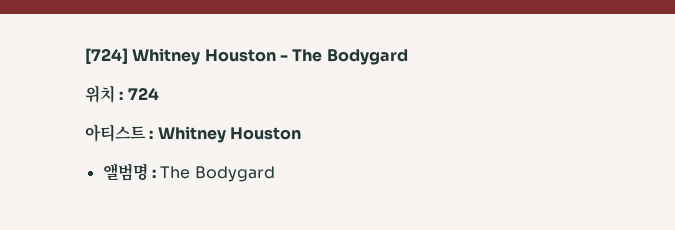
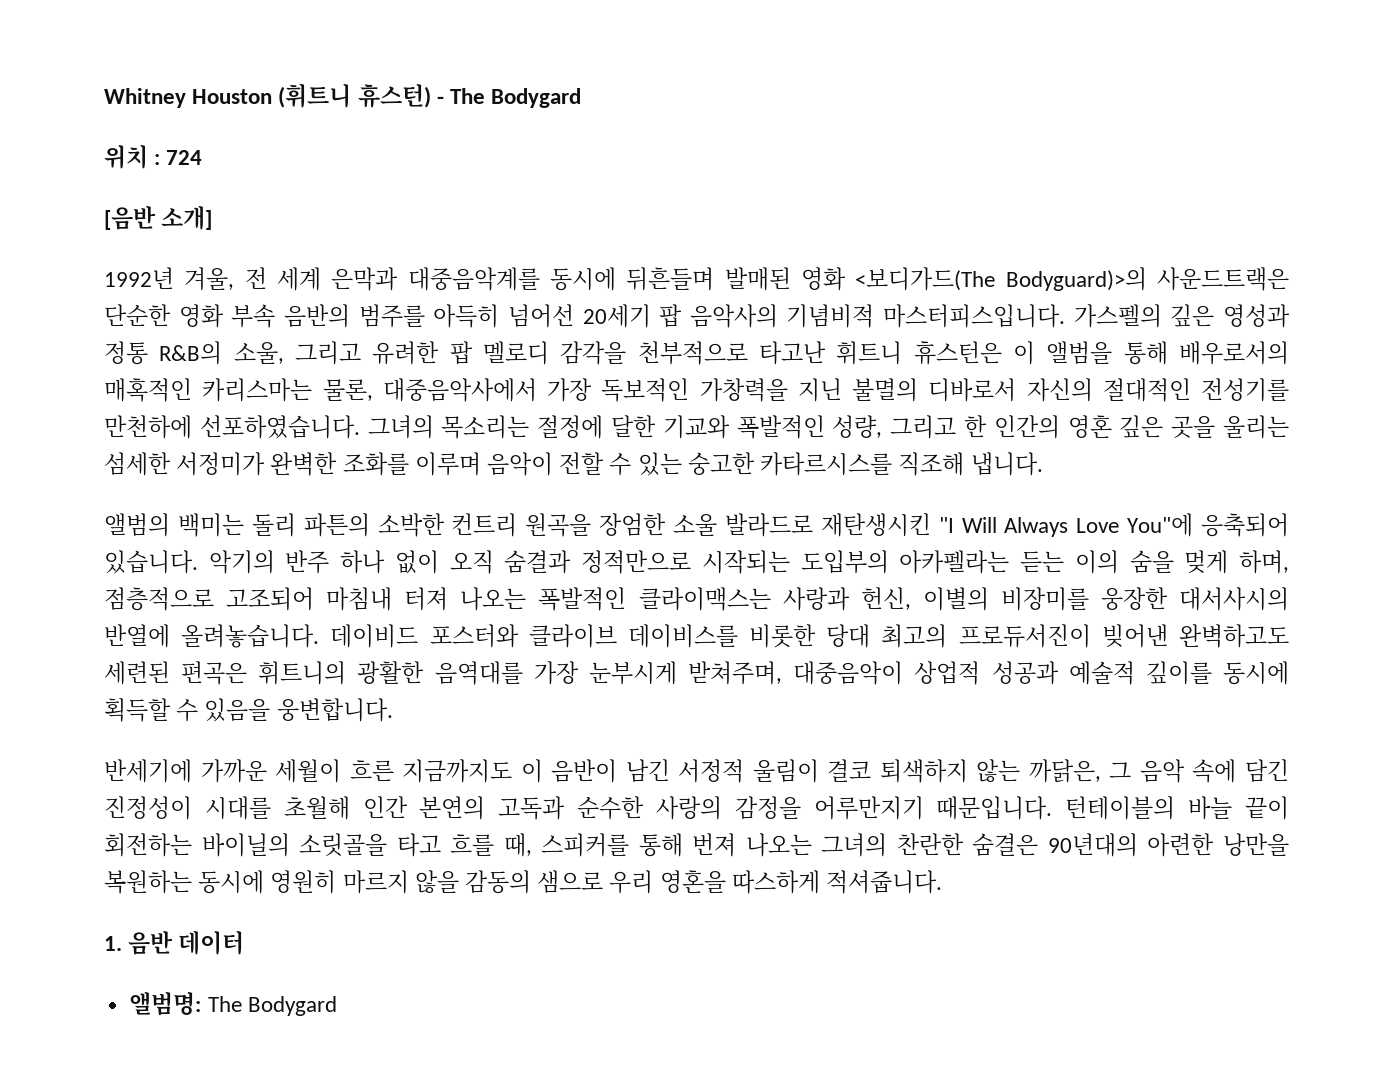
- [724] Whitney Houston - The Bodygard
+ Whitney Houston (휘트니 휴스턴) - The Bodygard
- 아티스트 : Whitney Houston
- 앨범명 : The Bodygard
+ [음반 소개]
+ 1992년 겨울, 전 세계 은막과 대중음악계를 동시에 뒤흔들며 발매된 영화 <보디가드(The Bodyguard)>의 사운드트랙은 단순한 영화 부속 음반의 범주를 아득히 넘어선 20세기 팝 음악사의 기념비적 마스터피스입니다. 가스펠의 깊은 영성과 정통 R&B의 소울, 그리고 유려한 팝 멜로디 감각을 천부적으로 타고난 휘트니 휴스턴은 이 앨범을 통해 배우로서의 매혹적인 카리스마는 물론, 대중음악사에서 가장 독보적인 가창력을 지닌 불멸의 디바로서 자신의 절대적인 전성기를 만천하에 선포하였습니다. 그녀의 목소리는 절정에 달한 기교와 폭발적인 성량, 그리고 한 인간의 영혼 깊은 곳을 울리는 섬세한 서정미가 완벽한 조화를 이루며 음악이 전할 수 있는 숭고한 카타르시스를 직조해 냅니다.
+ 앨범의 백미는 돌리 파튼의 소박한 컨트리 원곡을 장엄한 소울 발라드로 재탄생시킨 "I Will Always Love You"에 응축되어 있습니다. 악기의 반주 하나 없이 오직 숨결과 정적만으로 시작되는 도입부의 아카펠라는 듣는 이의 숨을 멎게 하며, 점층적으로 고조되어 마침내 터져 나오는 폭발적인 클라이맥스는 사랑과 헌신, 이별의 비장미를 웅장한 대서사시의 반열에 올려놓습니다. 데이비드 포스터와 클라이브 데이비스를 비롯한 당대 최고의 프로듀서진이 빚어낸 완벽하고도 세련된 편곡은 휘트니의 광활한 음역대를 가장 눈부시게 받쳐주며, 대중음악이 상업적 성공과 예술적 깊이를 동시에 획득할 수 있음을 웅변합니다.
+ 반세기에 가까운 세월이 흐른 지금까지도 이 음반이 남긴 서정적 울림이 결코 퇴색하지 않는 까닭은, 그 음악 속에 담긴 진정성이 시대를 초월해 인간 본연의 고독과 순수한 사랑의 감정을 어루만지기 때문입니다. 턴테이블의 바늘 끝이 회전하는 바이닐의 소릿골을 타고 흐를 때, 스피커를 통해 번져 나오는 그녀의 찬란한 숨결은 90년대의 아련한 낭만을 복원하는 동시에 영원히 마르지 않을 감동의 샘으로 우리 영혼을 따스하게 적셔줍니다.
+ 1. 음반 데이터
+ 앨범명: The Bodygard

